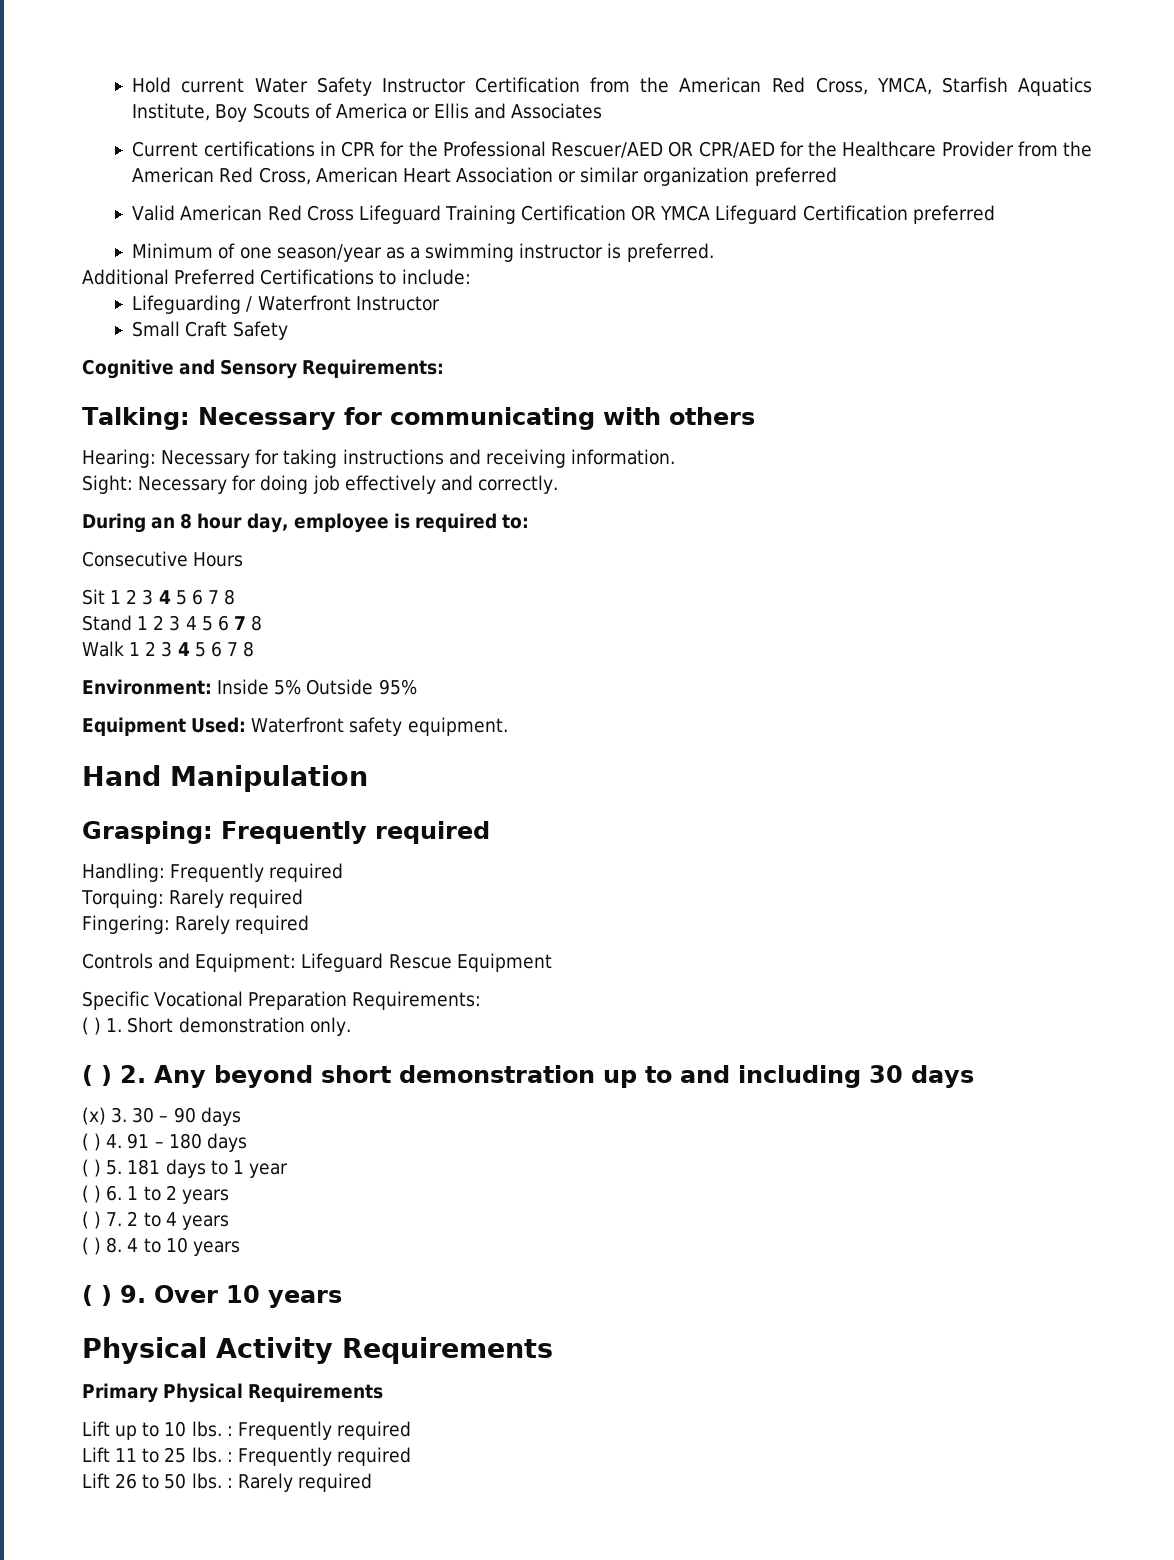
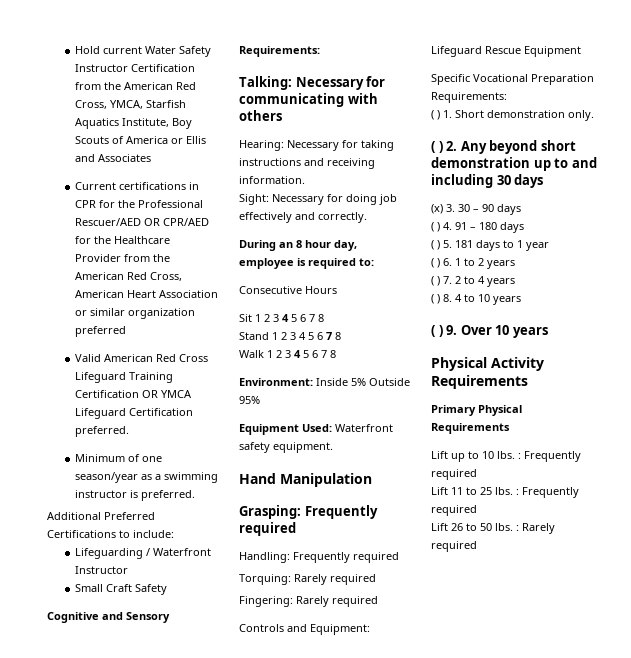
- Valid American Red Cross Lifeguard Training Certification OR YMCA Lifeguard Certification preferred
+ Valid American Red Cross Lifeguard Training Certification OR YMCA Lifeguard Certification preferred.

